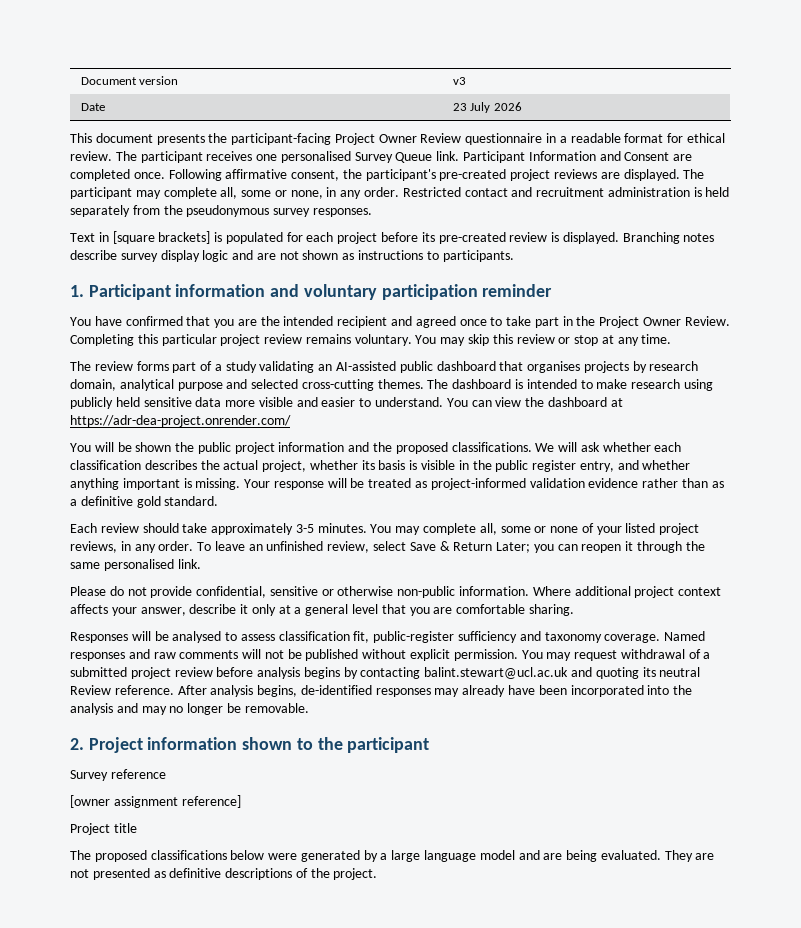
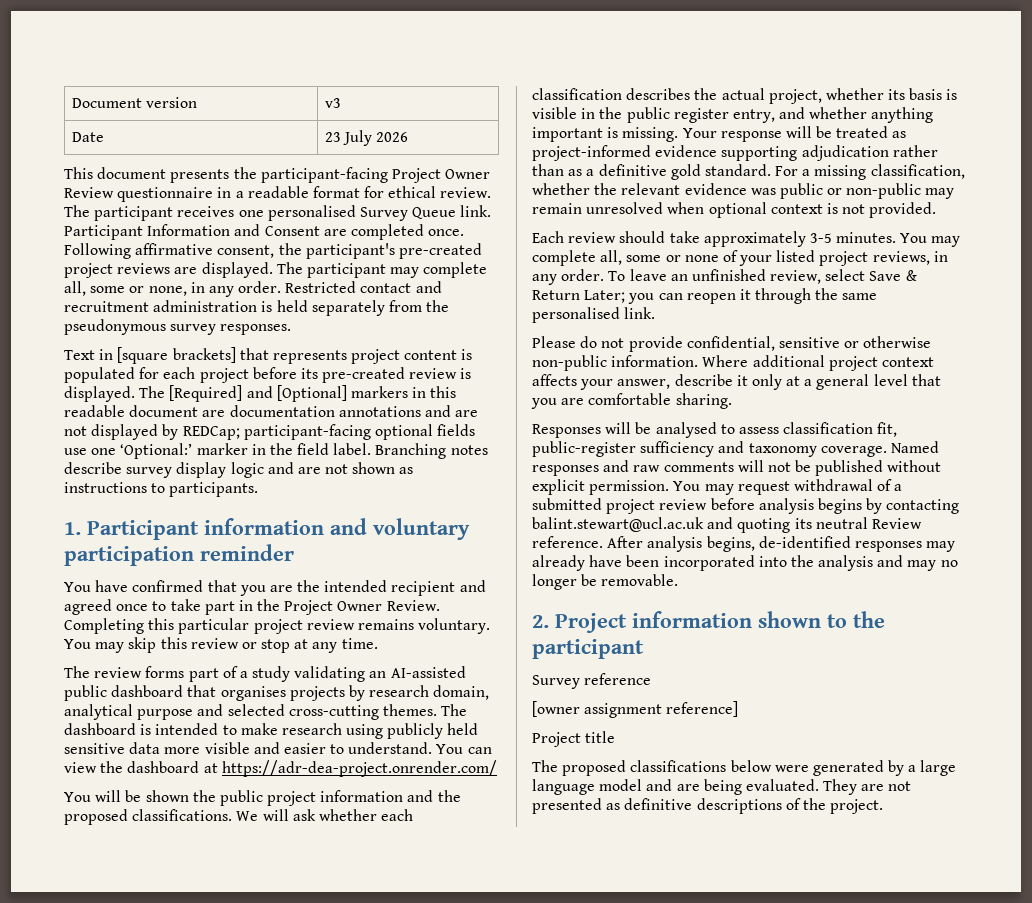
- Text in [square brackets] is populated for each project before its pre-created review is displayed.
+ Text in [square brackets] that represents project content is populated for each project before its pre-created review is displayed.
+ The [Required] and [Optional] markers in this readable document are documentation annotations and are not displayed by REDCap; participant-facing optional fields use one ‘Optional:’ marker in the field label.
- Your response will be treated as project-informed validation evidence rather than as a definitive gold standard.
+ Your response will be treated as project-informed evidence supporting adjudication rather than as a definitive gold standard. For a missing classification, whether the relevant evidence was public or non-public may remain unresolved when optional context is not provided.

